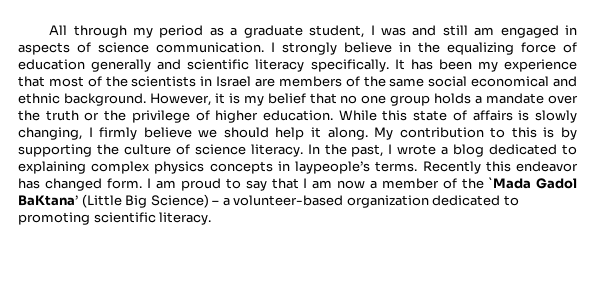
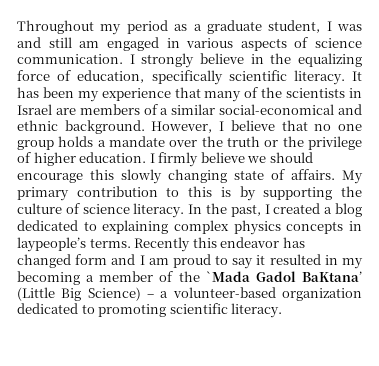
- All through my period as a graduate student, I was and still am engaged in aspects of science communication.
+ Throughout my period as a graduate student, I was and still am engaged in various aspects of science communication.
- I strongly believe in the equalizing force of education generally and scientific literacy specifically.
+ I strongly believe in the equalizing force of education, specifically scientific literacy.
- It has been my experience that most of the scientists in Israel are members of the same social economical and ethnic background. However, it is my belief that no one group holds a mandate over the truth or the privilege of higher education.
+ It has been my experience that many of the scientists in Israel are members of a similar social-economical and ethnic background. However, I believe that no one group holds a mandate over the truth or the privilege of higher education.
- While this state of affairs is slowly changing, I firmly believe we should help it along. My contribution to this is by supporting the culture of science literacy.
+ I firmly believe we should encourage this slowly changing state of affairs. My primary contribution to this is by supporting the culture of science literacy.
- In the past, I wrote a blog dedicated to explaining complex physics concepts in laypeople’s terms.
+ In the past, I created a blog dedicated to explaining complex physics concepts in laypeople’s terms.
- Recently this endeavor has changed form. I am proud to say that I am now a member of the `Mada Gadol BaKtana’ (Little Big Science) – a volunteer-based organization dedicated to promoting scientific literacy.
+ Recently this endeavor has changed form and I am proud to say it resulted in my becoming a member of the `Mada Gadol BaKtana’ (Little Big Science) – a volunteer-based organization dedicated to promoting scientific literacy.

